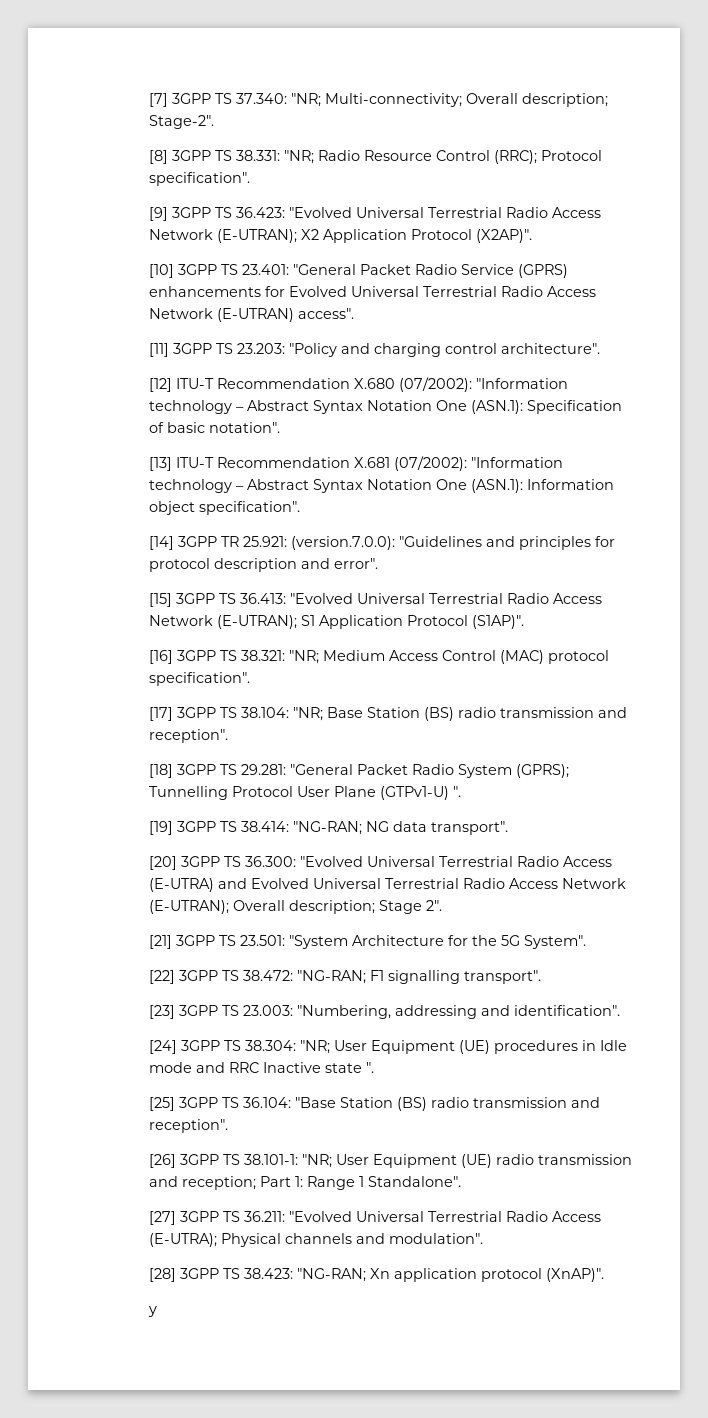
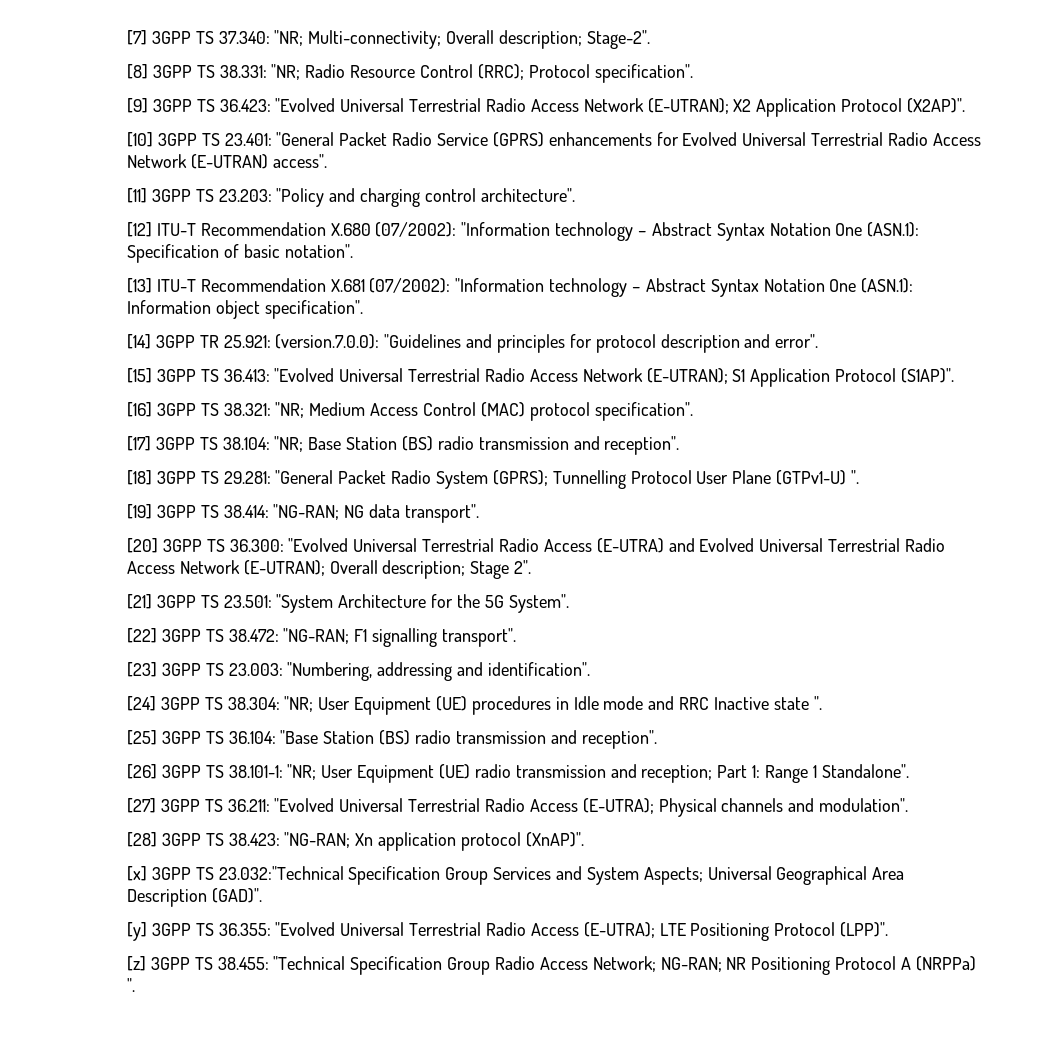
- y
+ [x] 3GPP TS 23.032:"Technical Specification Group Services and System Aspects; Universal Geographical Area Description (GAD)".
+ [y] 3GPP TS 36.355: "Evolved Universal Terrestrial Radio Access (E-UTRA); LTE Positioning Protocol (LPP)".
+ [z] 3GPP TS 38.455: "Technical Specification Group Radio Access Network; NG-RAN; NR Positioning Protocol A (NRPPa) ".

